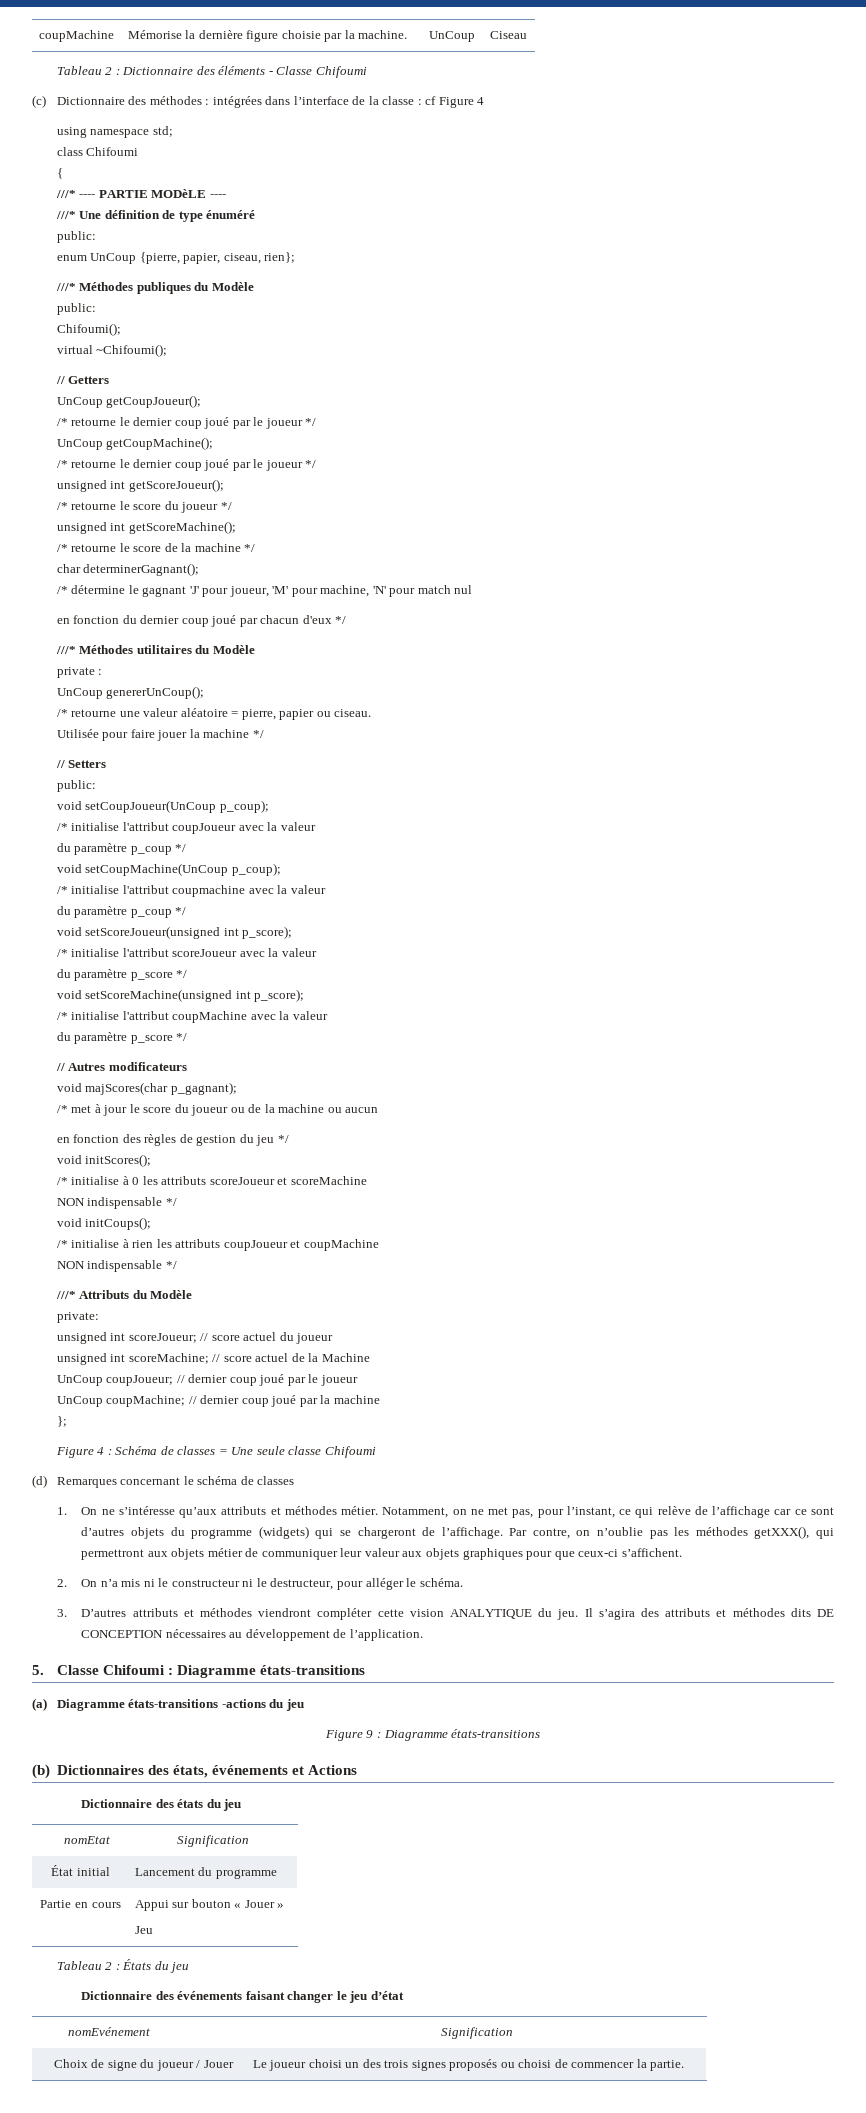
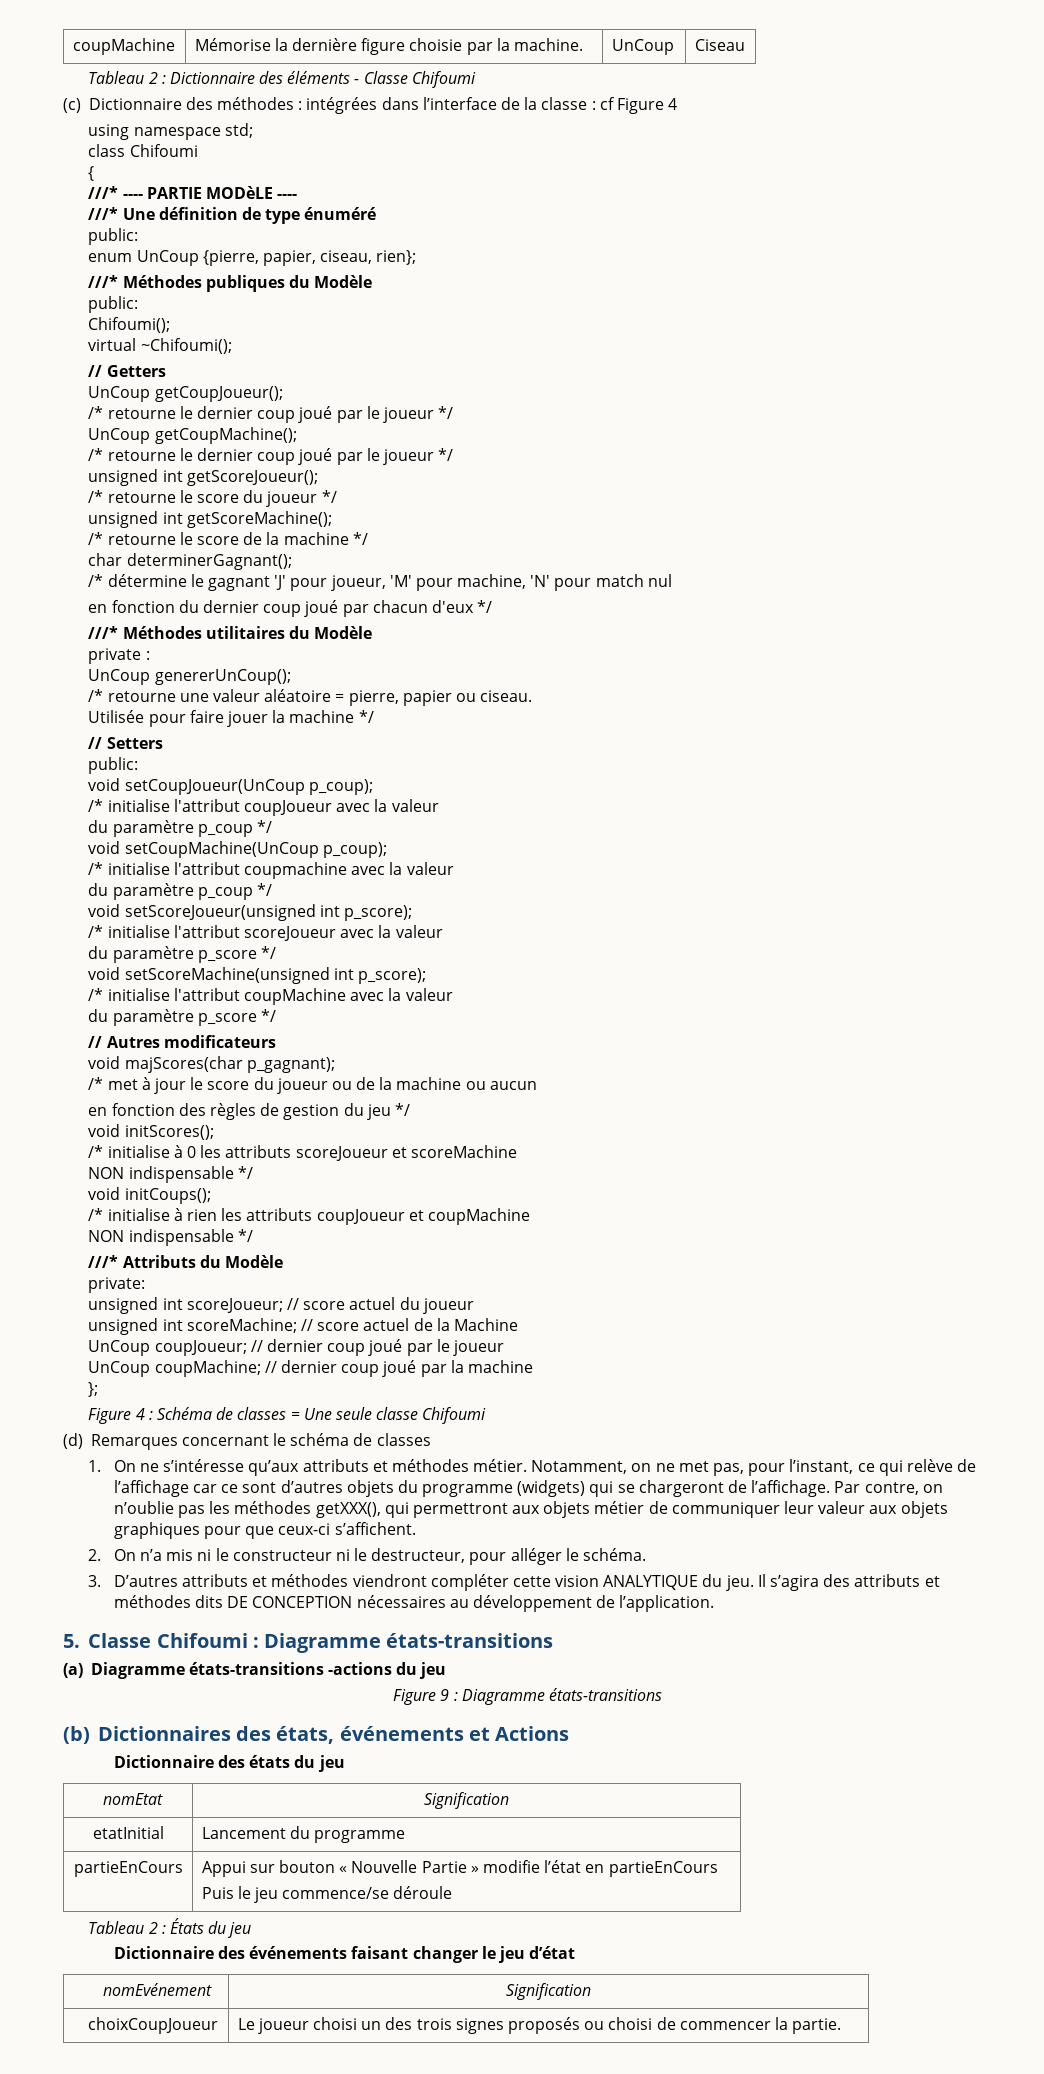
- État initial | Lancement du programme
+ etatInitial | Lancement du programme
- Partie en cours | Appui sur bouton « Jouer »
- Jeu
+ partieEnCours | Appui sur bouton « Nouvelle Partie » modifie l’état en partieEnCours
+ Puis le jeu commence/se déroule
- Choix de signe du joueur / Jouer | Le joueur choisi un des trois signes proposés ou choisi de commencer la partie.
+ choixCoupJoueur | Le joueur choisi un des trois signes proposés ou choisi de commencer la partie.

